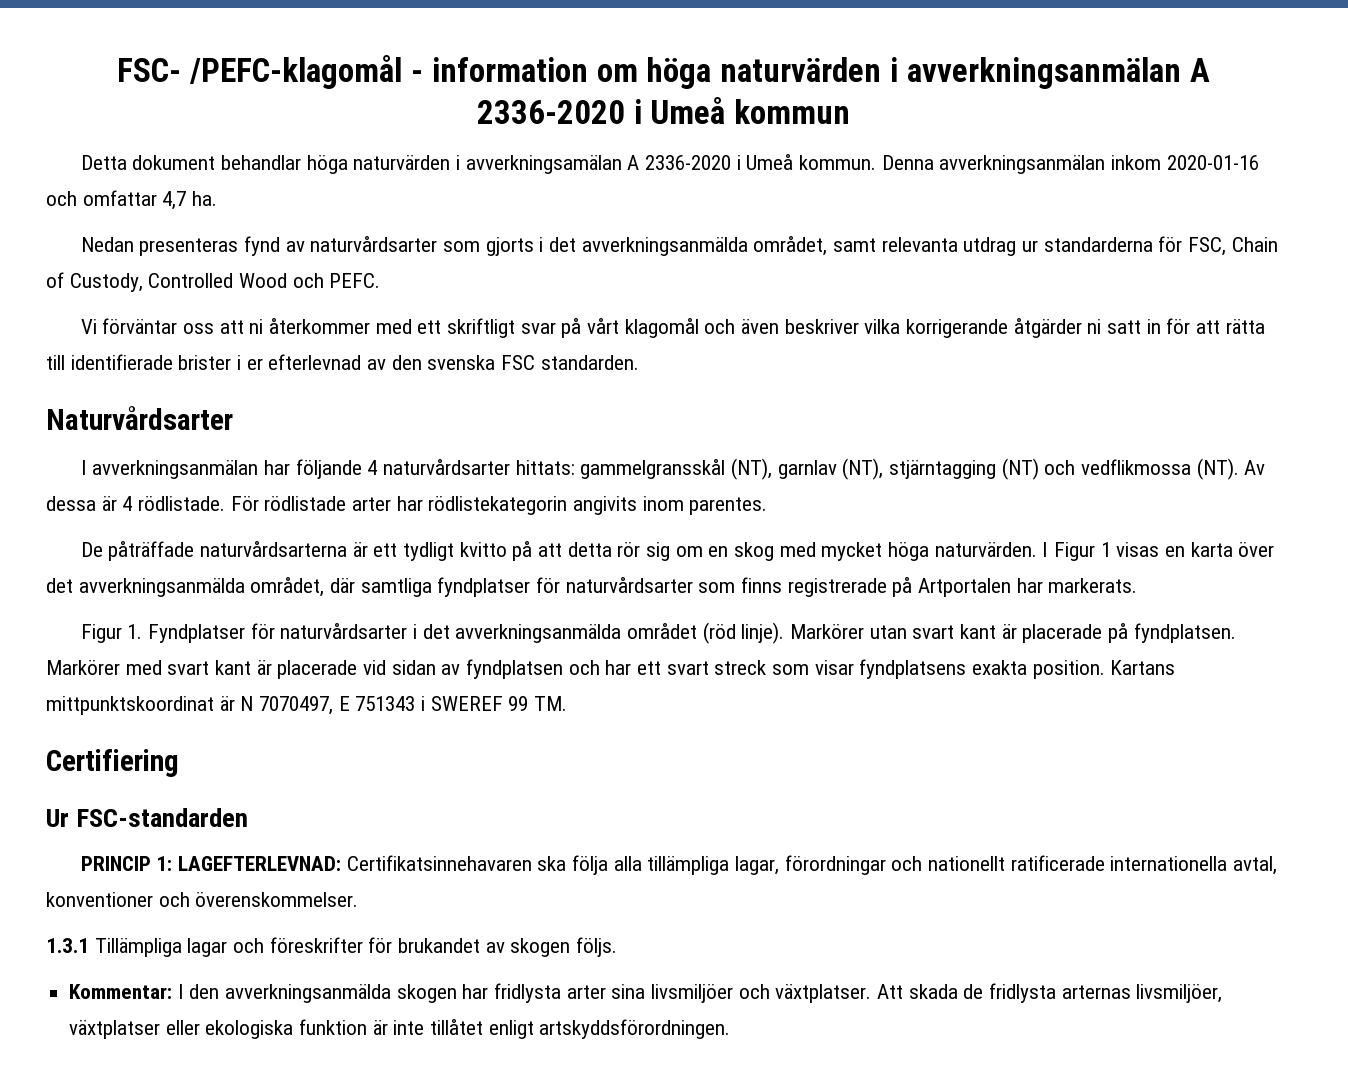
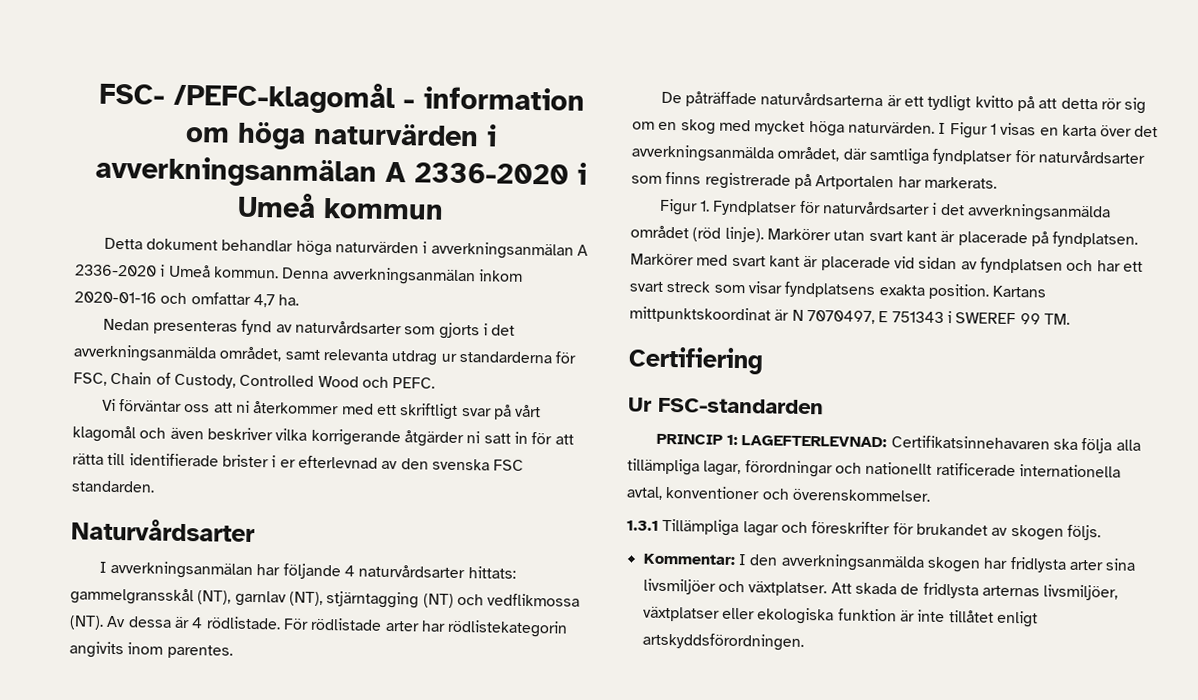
- Detta dokument behandlar höga naturvärden i avverkningsamälan A 2336-2020 i Umeå kommun.
+ Detta dokument behandlar höga naturvärden i avverkningsanmälan A 2336-2020 i Umeå kommun.

